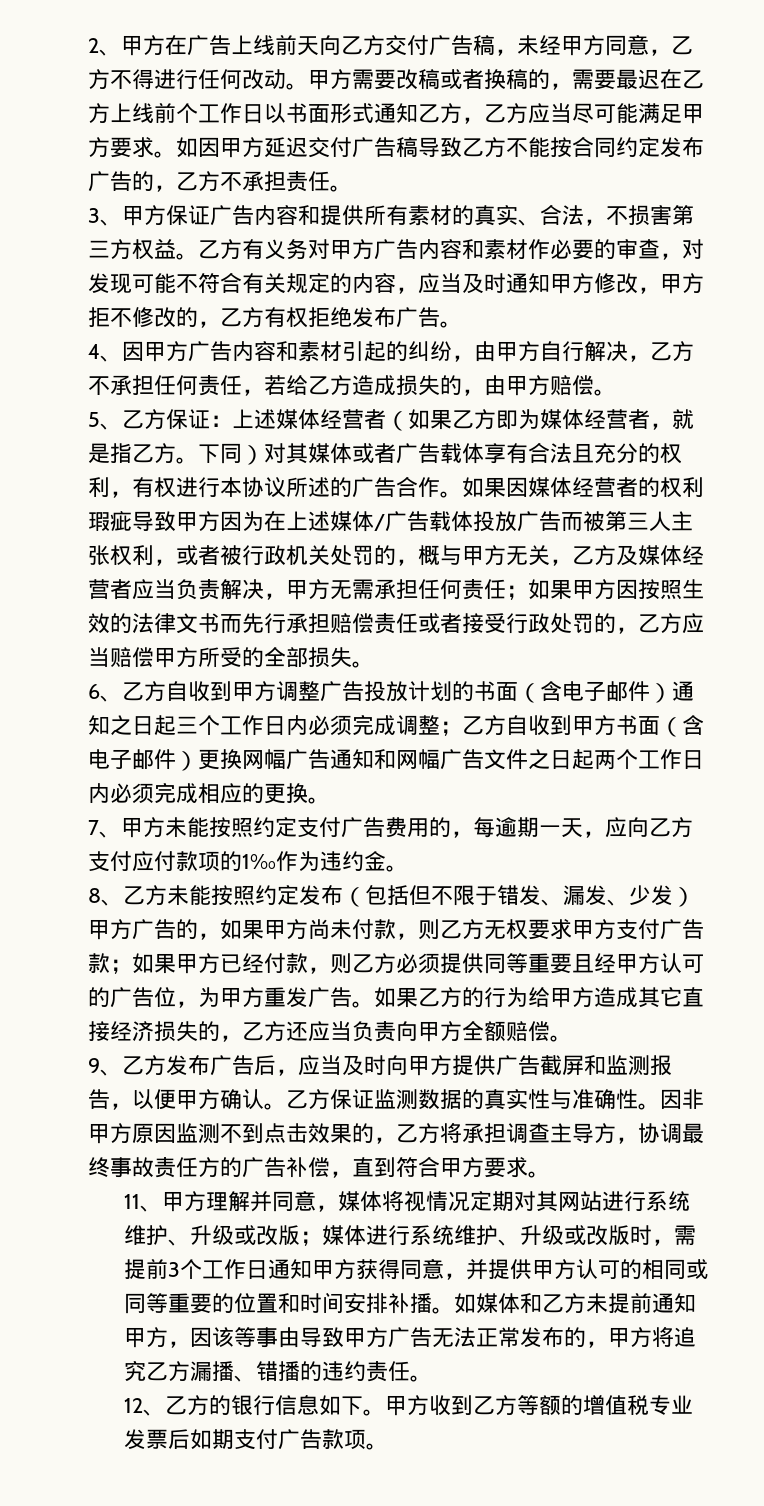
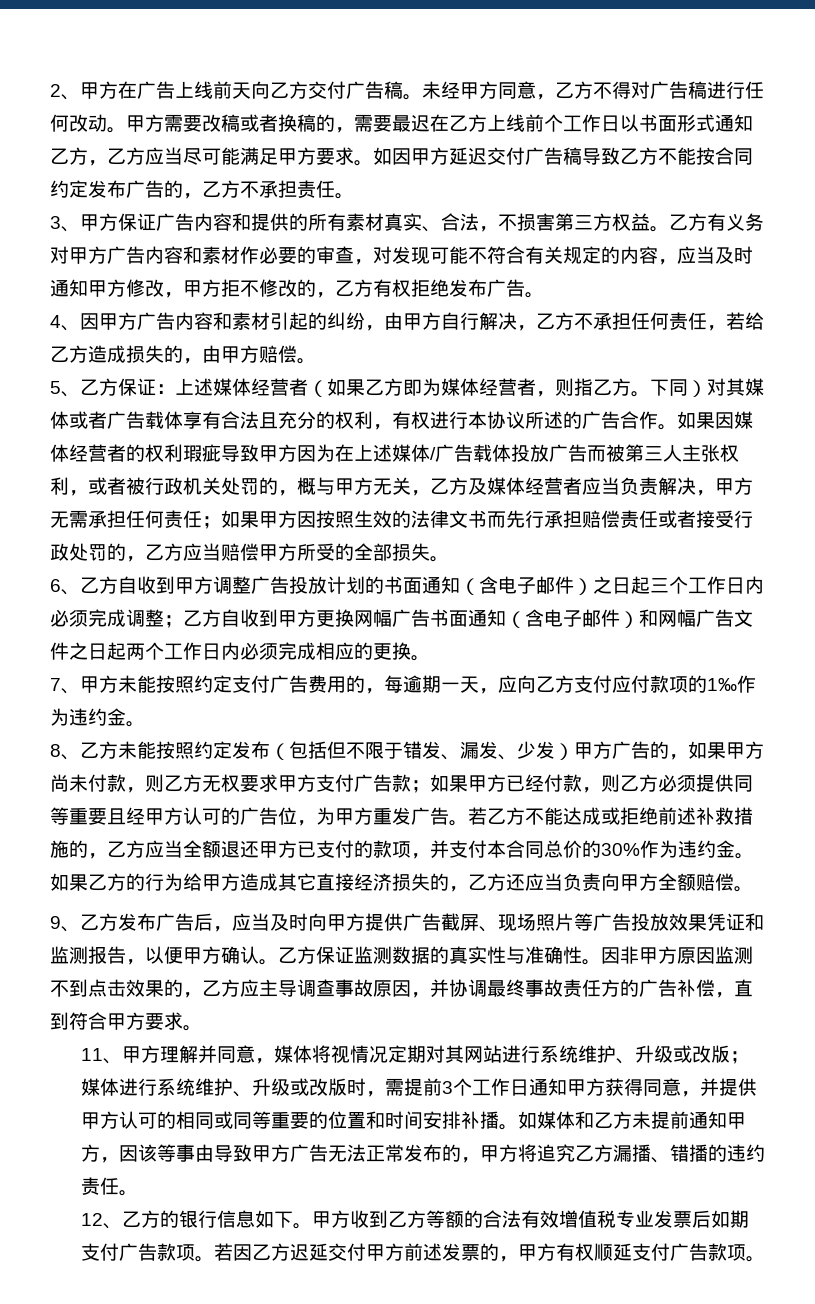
- 2、甲方在广告上线前天向乙方交付广告稿，未经甲方同意，乙方不得进行任何改动。
+ 2、甲方在广告上线前天向乙方交付广告稿。未经甲方同意，乙方不得对广告稿进行任何改动。
- 3、甲方保证广告内容和提供所有素材的真实、合法，不损害第三方权益。
+ 3、甲方保证广告内容和提供的所有素材真实、合法，不损害第三方权益。
- 5、乙方保证：上述媒体经营者（如果乙方即为媒体经营者，就是指乙方。
+ 5、乙方保证：上述媒体经营者（如果乙方即为媒体经营者，则指乙方。
- 6、乙方自收到甲方调整广告投放计划的书面（含电子邮件）通知之日起三个工作日内必须完成调整；乙方自收到甲方书面（含电子邮件）更换网幅广告通知和网幅广告文件之日起两个工作日内必须完成相应的更换。
+ 6、乙方自收到甲方调整广告投放计划的书面通知（含电子邮件）之日起三个工作日内必须完成调整；乙方自收到甲方更换网幅广告书面通知（含电子邮件）和网幅广告文件之日起两个工作日内必须完成相应的更换。
+ 若乙方不能达成或拒绝前述补救措施的，乙方应当全额退还甲方已支付的款项，并支付本合同总价的30%作为违约金。
- 9、乙方发布广告后，应当及时向甲方提供广告截屏和监测报告，以便甲方确认。
+ 9、乙方发布广告后，应当及时向甲方提供广告截屏、现场照片等广告投放效果凭证和监测报告，以便甲方确认。
- 因非甲方原因监测不到点击效果的，乙方将承担调查主导方，协调最终事故责任方的广告补偿，直到符合甲方要求。
+ 因非甲方原因监测不到点击效果的，乙方应主导调查事故原因，并协调最终事故责任方的广告补偿，直到符合甲方要求。
- 甲方收到乙方等额的增值税专业发票后如期支付广告款项。
+ 甲方收到乙方等额的合法有效增值税专业发票后如期支付广告款项。
+ 若因乙方迟延交付甲方前述发票的，甲方有权顺延支付广告款项。

